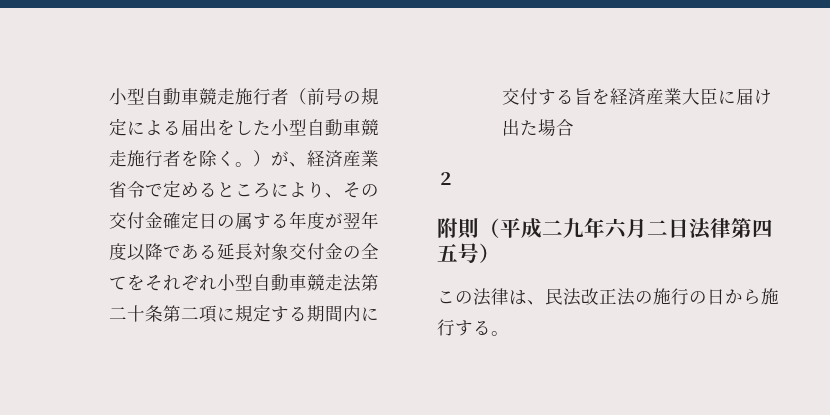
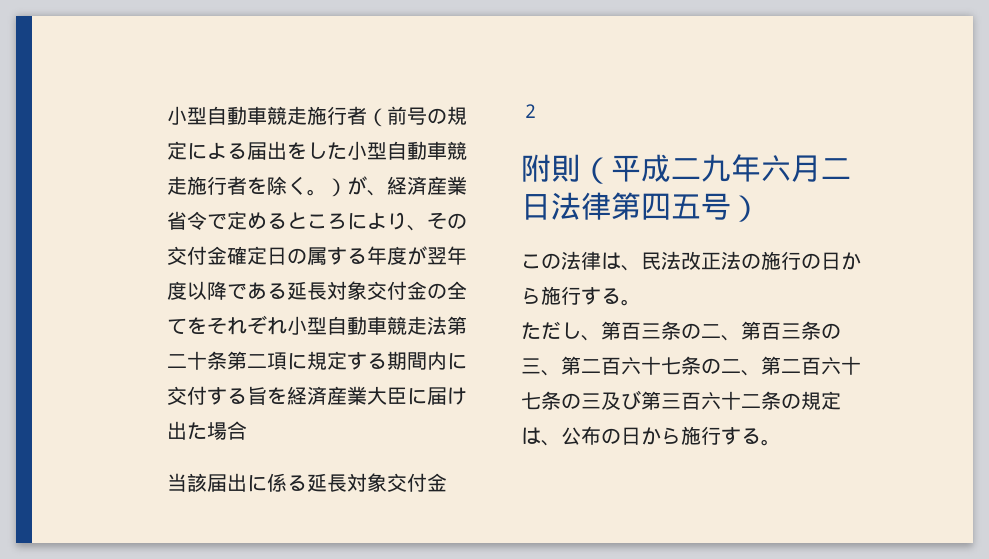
+ 当該届出に係る延長対象交付金
+ ただし、第百三条の二、第百三条の三、第二百六十七条の二、第二百六十七条の三及び第三百六十二条の規定は、公布の日から施行する。

